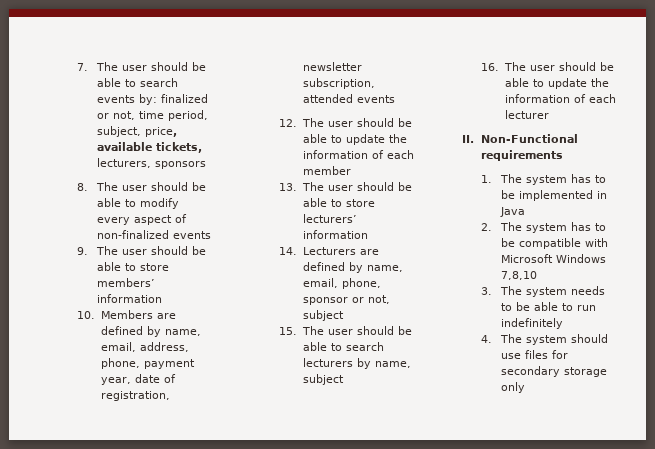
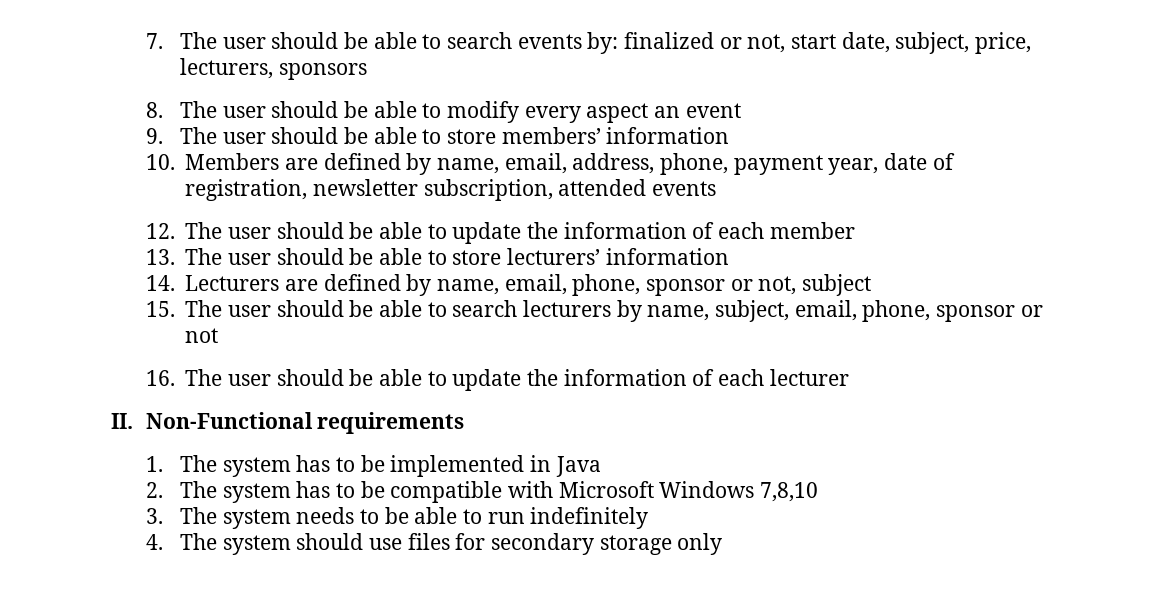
- 7. The user should be able to search events by: finalized or not, time period, subject, price, available tickets, lecturers, sponsors
+ 7. The user should be able to search events by: finalized or not, start date, subject, price, lecturers, sponsors
- 8. The user should be able to modify every aspect of non-finalized events
+ 8. The user should be able to modify every aspect an event
- 15. The user should be able to search lecturers by name, subject
+ 15. The user should be able to search lecturers by name, subject, email, phone, sponsor or not

